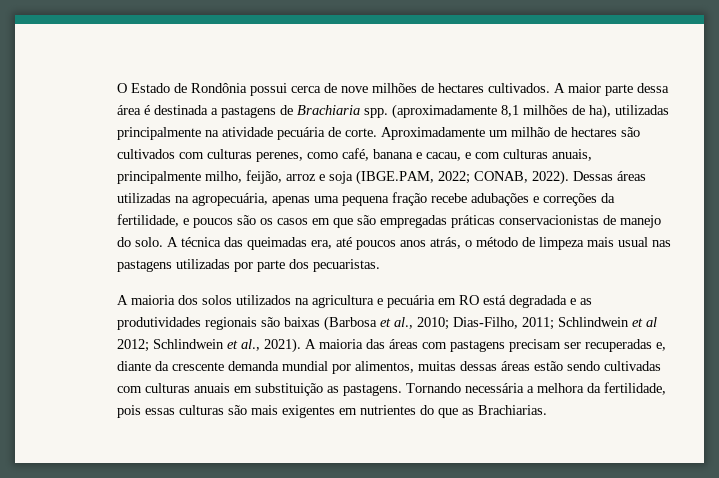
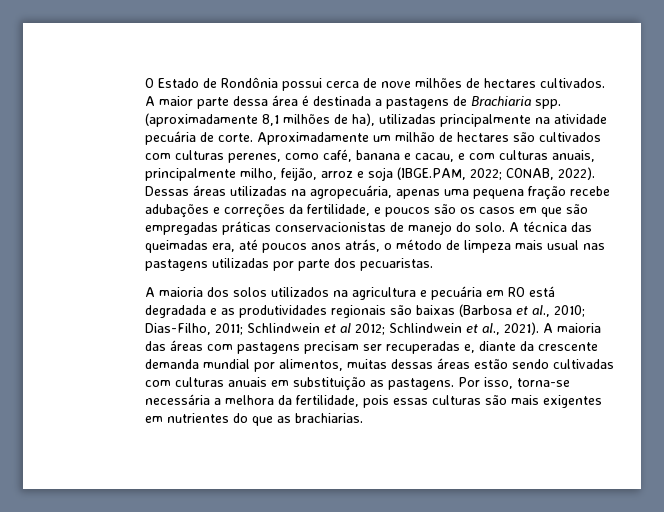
- Tornando necessária a melhora da fertilidade, pois essas culturas são mais exigentes em nutrientes do que as Brachiarias.
+ Por isso, torna-se necessária a melhora da fertilidade, pois essas culturas são mais exigentes em nutrientes do que as brachiarias.

